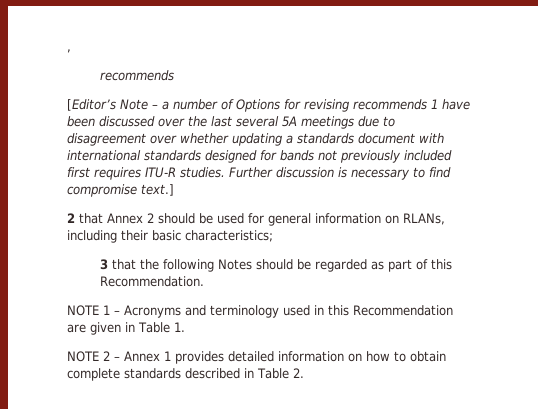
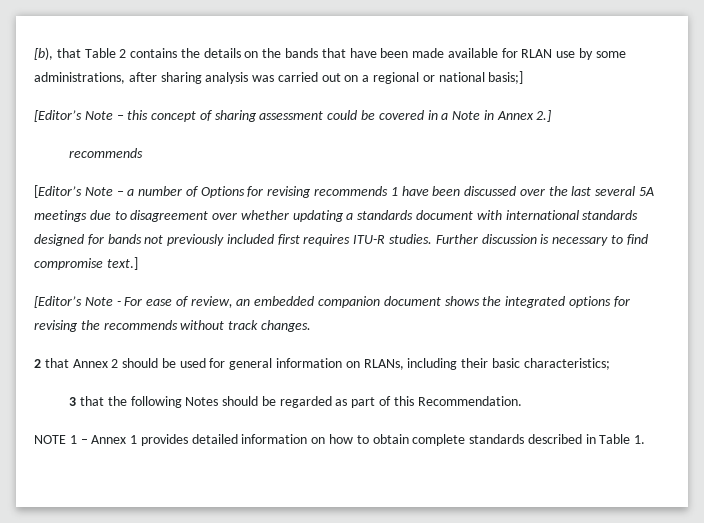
- ,
+ [b), that Table 2 contains the details on the bands that have been made available for RLAN use by some administrations, after sharing analysis was carried out on a regional or national basis;]
+ [Editor’s Note – this concept of sharing assessment could be covered in a Note in Annex 2.]
+ [Editor’s Note - For ease of review, an embedded companion document shows the integrated options for revising the recommends without track changes.
- NOTE 1 – Acronyms and terminology used in this Recommendation are given in Table 1.
- NOTE 2 – Annex 1 provides detailed information on how to obtain complete standards described in Table 2.
+ NOTE 1 – Annex 1 provides detailed information on how to obtain complete standards described in Table 1.

